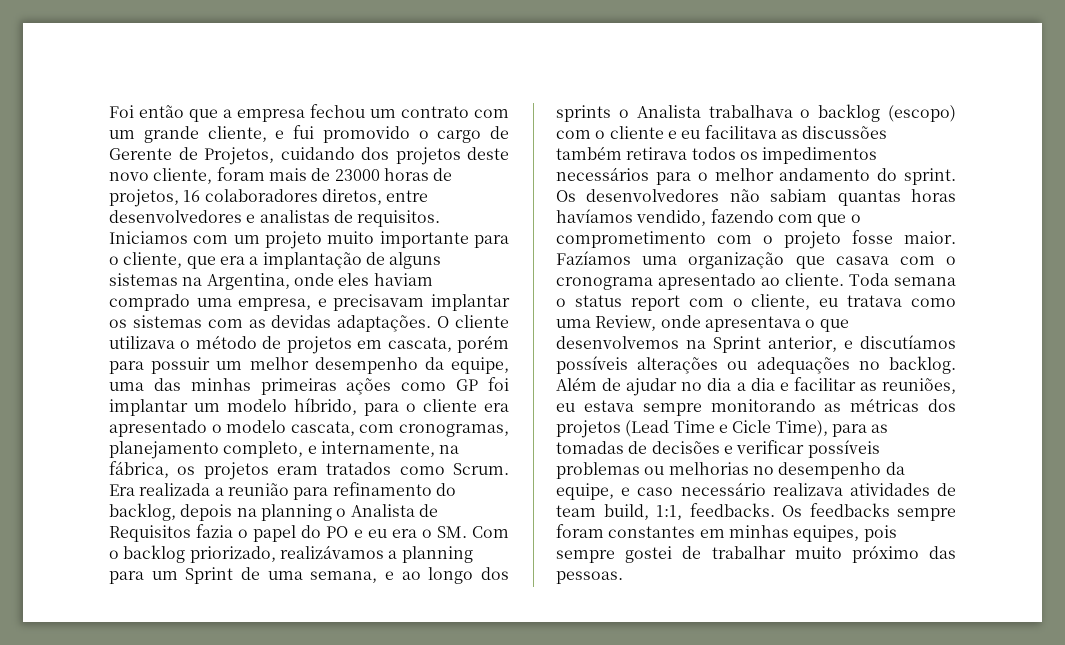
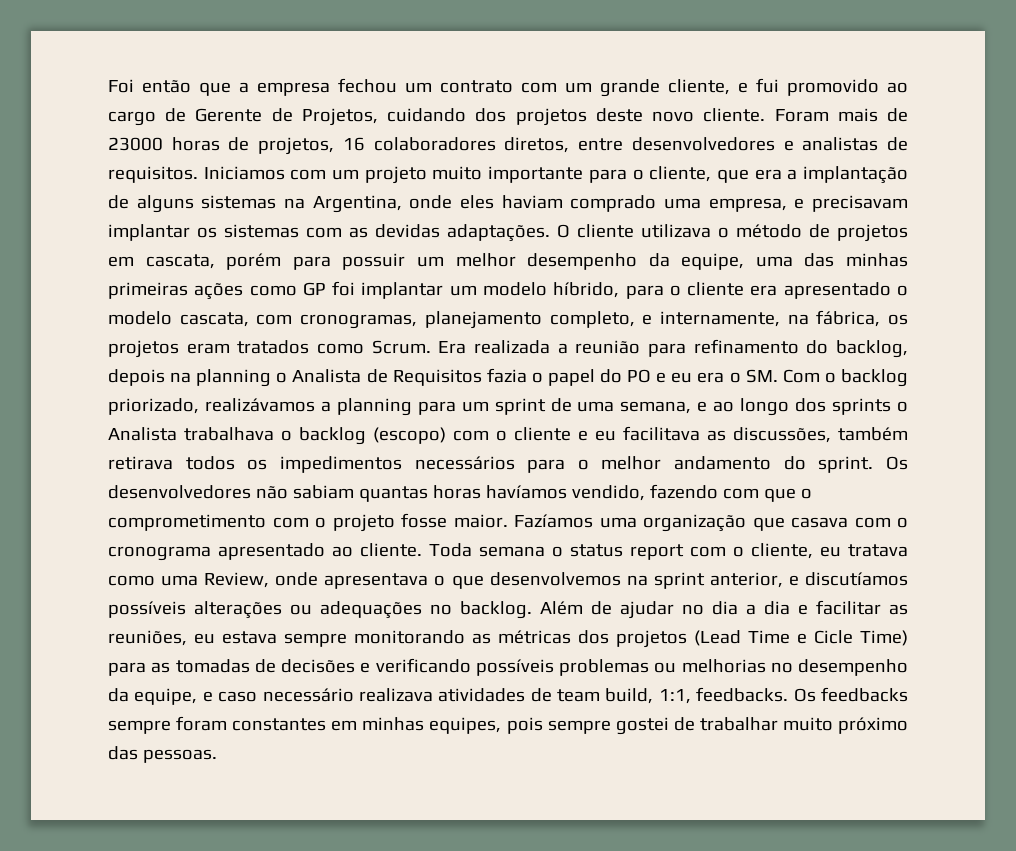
- Foi então que a empresa fechou um contrato com um grande cliente, e fui promovido o cargo de Gerente de Projetos, cuidando dos projetos deste novo cliente, foram mais de 23000 horas de projetos, 16 colaboradores diretos, entre desenvolvedores e analistas de requisitos.
+ Foi então que a empresa fechou um contrato com um grande cliente, e fui promovido ao cargo de Gerente de Projetos, cuidando dos projetos deste novo cliente. Foram mais de 23000 horas de projetos, 16 colaboradores diretos, entre desenvolvedores e analistas de requisitos.
- Era realizada a reunião para refinamento do backlog, depois na planning o Analista de Requisitos fazia o papel do PO e eu era o SM. Com o backlog priorizado, realizávamos a planning para um Sprint de uma semana, e ao longo dos sprints o Analista trabalhava o backlog (escopo) com o cliente e eu facilitava as discussões também retirava todos os impedimentos necessários para o melhor andamento do sprint.
+ Era realizada a reunião para refinamento do backlog, depois na planning o Analista de Requisitos fazia o papel do PO e eu era o SM. Com o backlog priorizado, realizávamos a planning para um sprint de uma semana, e ao longo dos sprints o Analista trabalhava o backlog (escopo) com o cliente e eu facilitava as discussões, também retirava todos os impedimentos necessários para o melhor andamento do sprint.
- Toda semana o status report com o cliente, eu tratava como uma Review, onde apresentava o que desenvolvemos na Sprint anterior, e discutíamos possíveis alterações ou adequações no backlog.
+ Toda semana o status report com o cliente, eu tratava como uma Review, onde apresentava o que desenvolvemos na sprint anterior, e discutíamos possíveis alterações ou adequações no backlog.
- Além de ajudar no dia a dia e facilitar as reuniões, eu estava sempre monitorando as métricas dos projetos (Lead Time e Cicle Time), para as tomadas de decisões e verificar possíveis problemas ou melhorias no desempenho da equipe, e caso necessário realizava atividades de team build, 1:1, feedbacks.
+ Além de ajudar no dia a dia e facilitar as reuniões, eu estava sempre monitorando as métricas dos projetos (Lead Time e Cicle Time) para as tomadas de decisões e verificando possíveis problemas ou melhorias no desempenho da equipe, e caso necessário realizava atividades de team build, 1:1, feedbacks.

